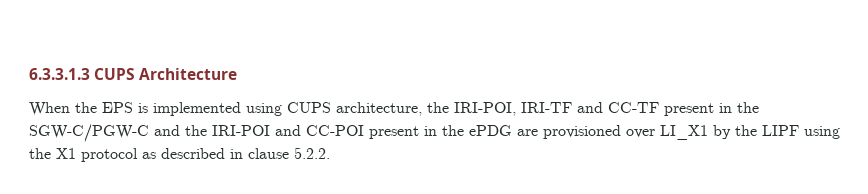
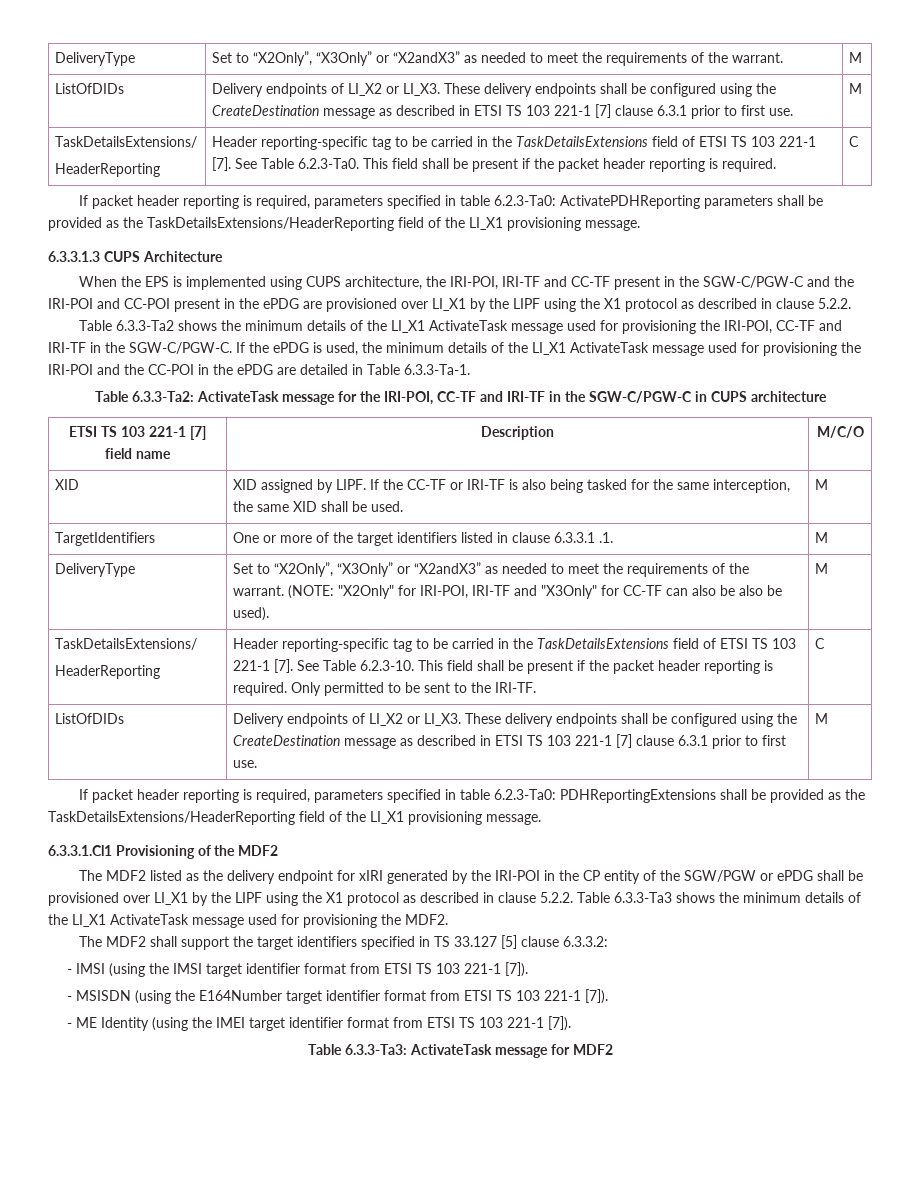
+ DeliveryType | Set to “X2Only”, “X3Only” or “X2andX3” as needed to meet the requirements of the warrant. | M
+ ListOfDIDs | Delivery endpoints of LI_X2 or LI_X3. These delivery endpoints shall be configured using the CreateDestination message as described in ETSI TS 103 221-1 [7] clause 6.3.1 prior to first use. | M
+ TaskDetailsExtensions/
+ HeaderReporting | Header reporting-specific tag to be carried in the TaskDetailsExtensions field of ETSI TS 103 221-1 [7]. See Table 6.2.3-Ta0. This field shall be present if the packet header reporting is required. | C
+ If packet header reporting is required, parameters specified in table 6.2.3-Ta0: ActivatePDHReporting parameters shall be provided as the TaskDetailsExtensions/HeaderReporting field of the LI_X1 provisioning message.
+ Table 6.3.3-Ta2 shows the minimum details of the LI_X1 ActivateTask message used for provisioning the IRI-POI, CC-TF and IRI-TF in the SGW-C/PGW-C. If the ePDG is used, the minimum details of the LI_X1 ActivateTask message used for provisioning the IRI-POI and the CC-POI in the ePDG are detailed in Table 6.3.3-Ta-1.
+ Table 6.3.3-Ta2: ActivateTask message for the IRI-POI, CC-TF and IRI-TF in the SGW-C/PGW-C in CUPS architecture
+ ETSI TS 103 221-1 [7] field name | Description | M/C/O
+ XID | XID assigned by LIPF. If the CC-TF or IRI-TF is also being tasked for the same interception, the same XID shall be used. | M
+ TargetIdentifiers | One or more of the target identifiers listed in clause 6.3.3.1 .1. | M
+ DeliveryType | Set to “X2Only”, “X3Only” or “X2andX3” as needed to meet the requirements of the warrant. (NOTE: "X2Only" for IRI-POI, IRI-TF and "X3Only" for CC-TF can also be also be used). | M
+ TaskDetailsExtensions/
+ HeaderReporting | Header reporting-specific tag to be carried in the TaskDetailsExtensions field of ETSI TS 103 221-1 [7]. See Table 6.2.3-10. This field shall be present if the packet header reporting is required. Only permitted to be sent to the IRI-TF. | C
+ ListOfDIDs | Delivery endpoints of LI_X2 or LI_X3. These delivery endpoints shall be configured using the CreateDestination message as described in ETSI TS 103 221-1 [7] clause 6.3.1 prior to first use. | M
+ If packet header reporting is required, parameters specified in table 6.2.3-Ta0: PDHReportingExtensions shall be provided as the TaskDetailsExtensions/HeaderReporting field of the LI_X1 provisioning message.
+ 6.3.3.1.Cl1 Provisioning of the MDF2
+ The MDF2 listed as the delivery endpoint for xIRI generated by the IRI-POI in the CP entity of the SGW/PGW or ePDG shall be provisioned over LI_X1 by the LIPF using the X1 protocol as described in clause 5.2.2. Table 6.3.3-Ta3 shows the minimum details of the LI_X1 ActivateTask message used for provisioning the MDF2.
+ The MDF2 shall support the target identifiers specified in TS 33.127 [5] clause 6.3.3.2:
+ - IMSI (using the IMSI target identifier format from ETSI TS 103 221-1 [7]).
+ - MSISDN (using the E164Number target identifier format from ETSI TS 103 221-1 [7]).
+ - ME Identity (using the IMEI target identifier format from ETSI TS 103 221-1 [7]).
+ Table 6.3.3-Ta3: ActivateTask message for MDF2

